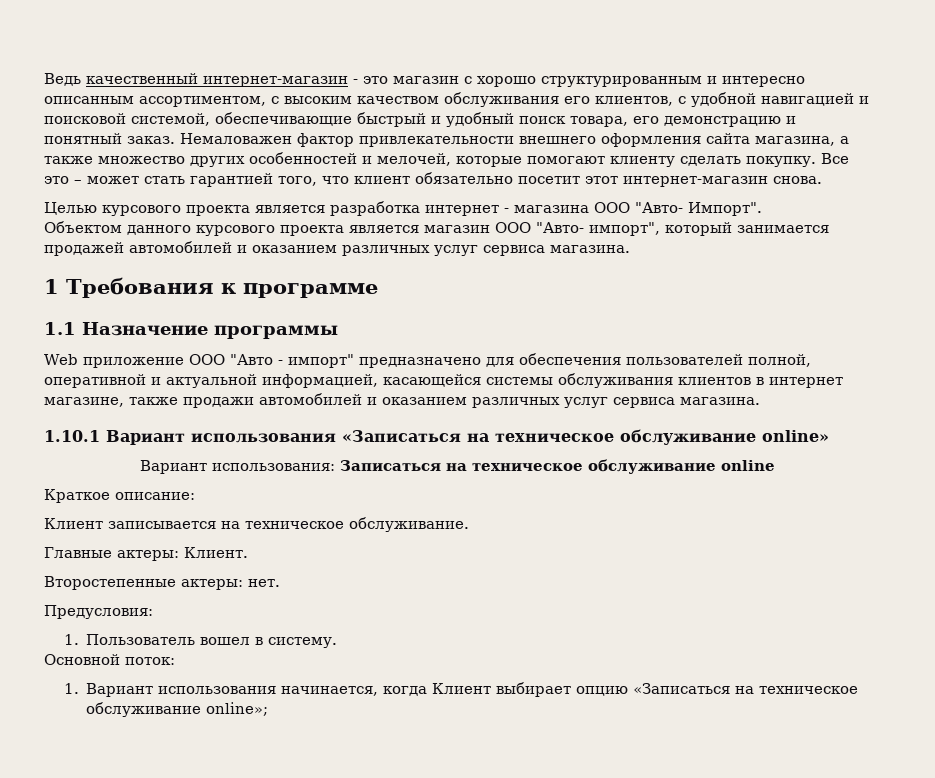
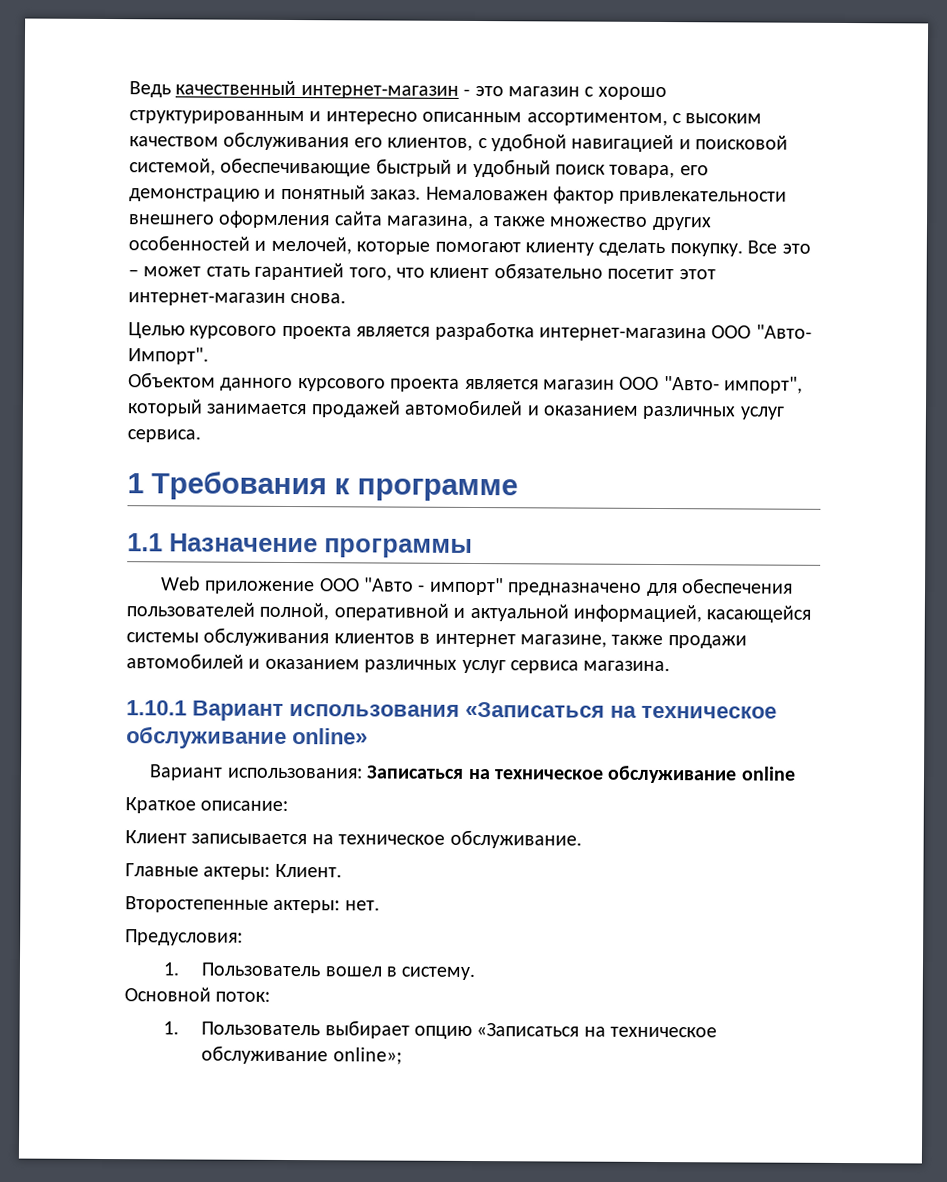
- Целью курсового проекта является разработка интернет - магазина ООО "Авто- Импорт".
+ Целью курсового проекта является разработка интернет-магазина ООО "Авто- Импорт".
- Объектом данного курсового проекта является магазин ООО "Авто- импорт", который занимается продажей автомобилей и оказанием различных услуг сервиса магазина.
+ Объектом данного курсового проекта является магазин ООО "Авто- импорт", который занимается продажей автомобилей и оказанием различных услуг сервиса.
- 1. Вариант использования начинается, когда Клиент выбирает опцию «Записаться на техническое обслуживание online»;
+ 1. Пользователь выбирает опцию «Записаться на техническое обслуживание online»;

